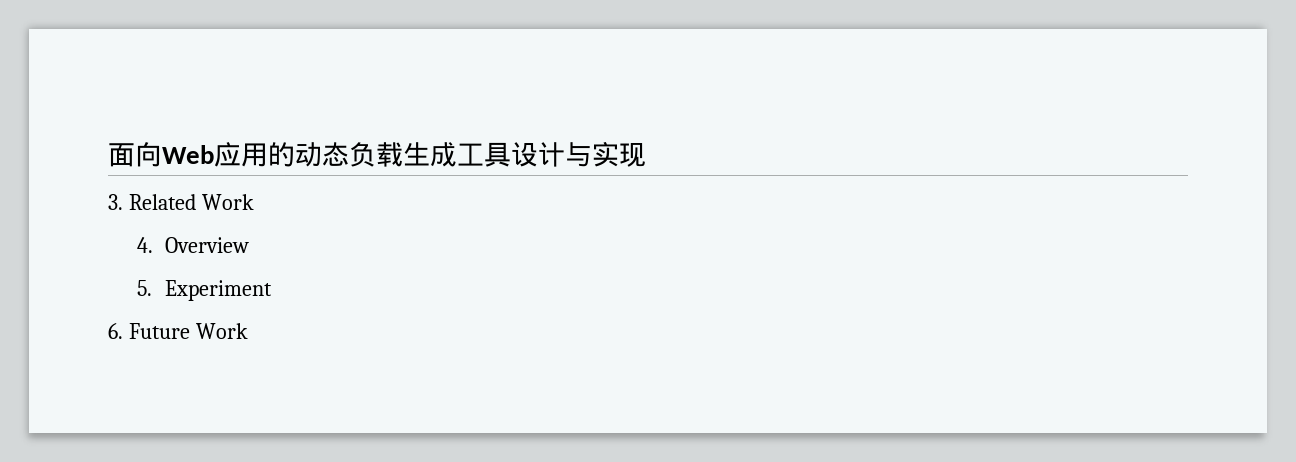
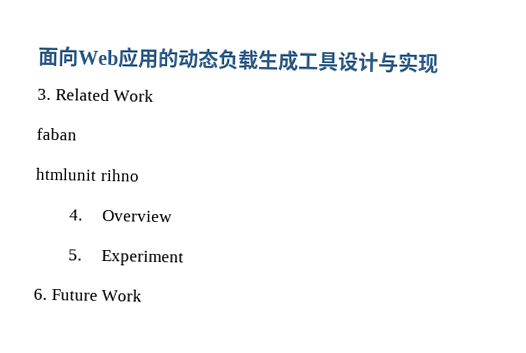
+ faban
+ htmlunit rihno

